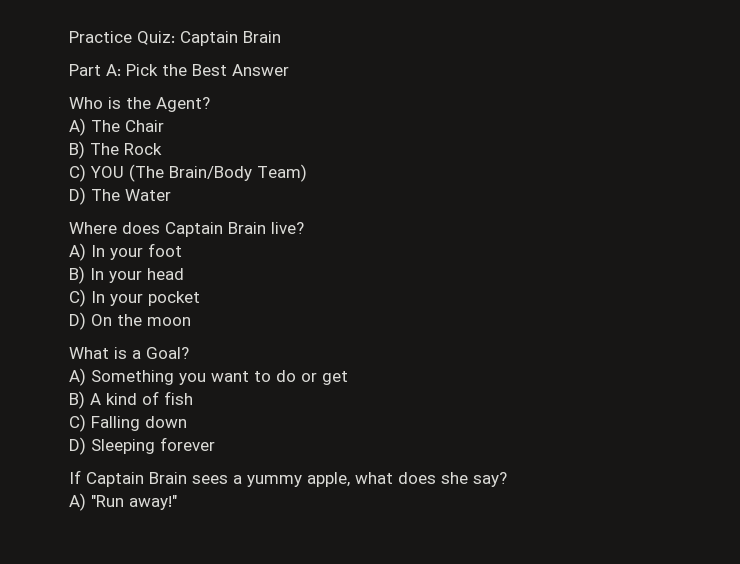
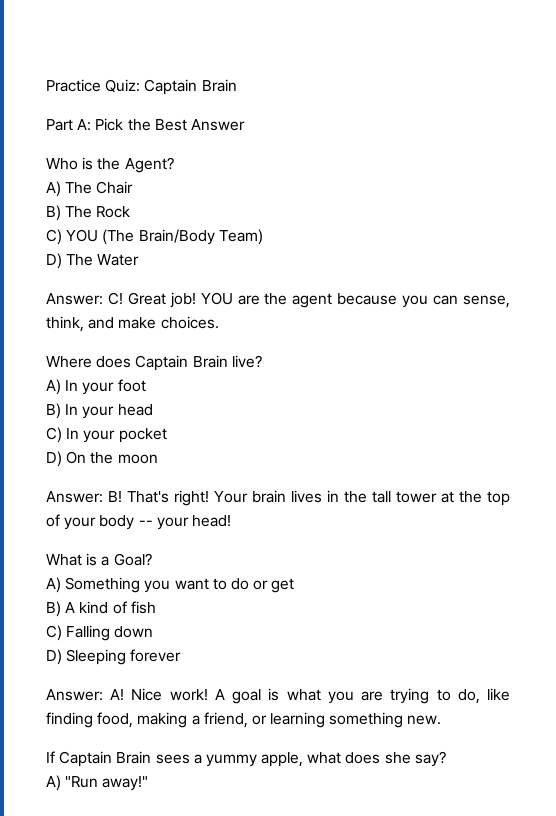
+ Answer: C! Great job! YOU are the agent because you can sense, think, and make choices.
+ Answer: B! That's right! Your brain lives in the tall tower at the top of your body -- your head!
+ Answer: A! Nice work! A goal is what you are trying to do, like finding food, making a friend, or learning something new.

